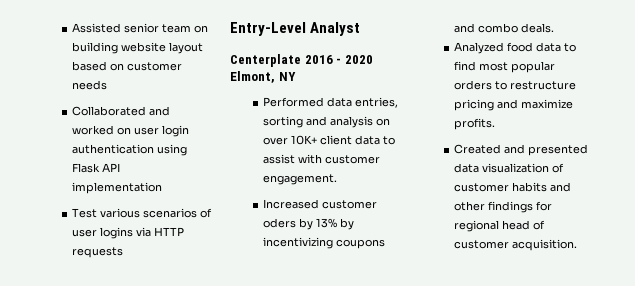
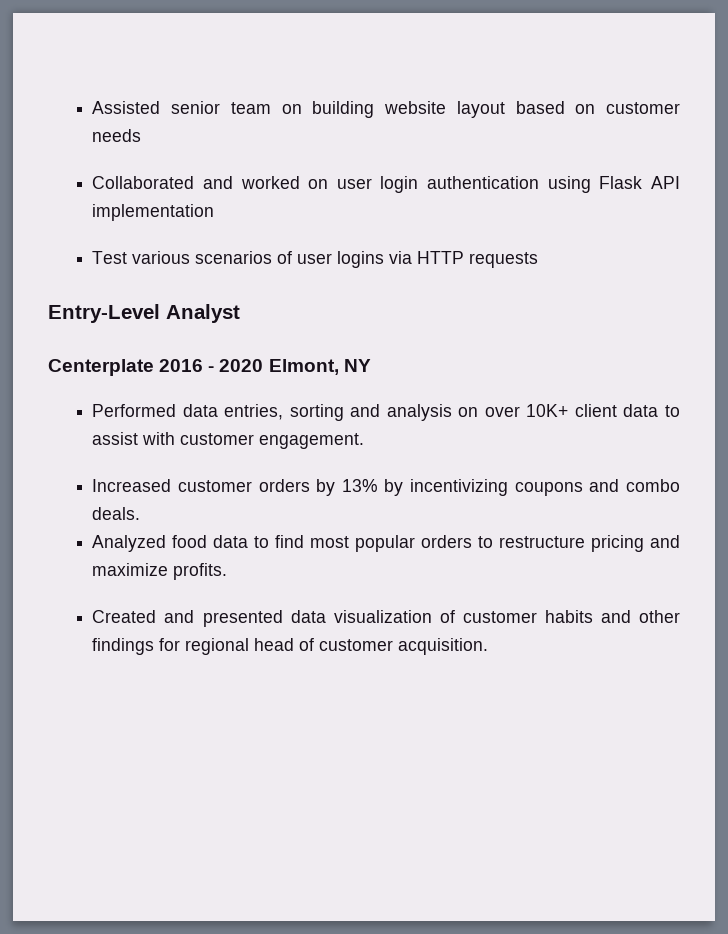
- Increased customer oders by 13% by incentivizing coupons and combo deals.
+ Increased customer orders by 13% by incentivizing coupons and combo deals.

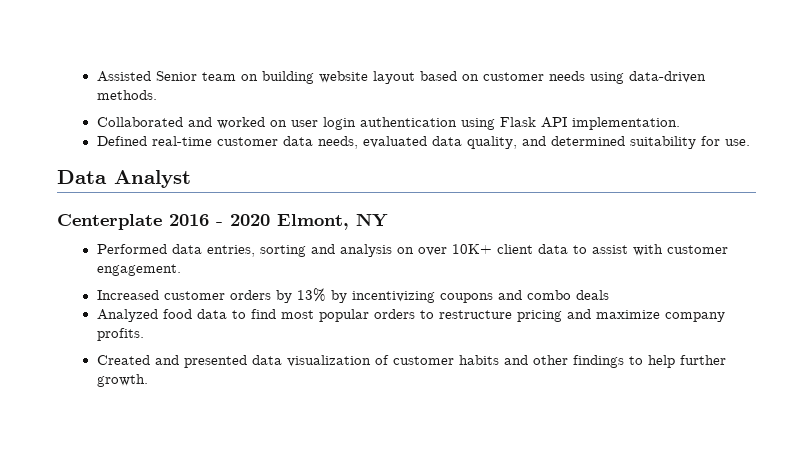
- Assisted senior team on building website layout based on customer needs
+ Assisted Senior team on building website layout based on customer needs using data-driven methods.
- Collaborated and worked on user login authentication using Flask API implementation
- Test various scenarios of user logins via HTTP requests
- Entry-Level Analyst
+ Collaborated and worked on user login authentication using Flask API implementation.
+ Defined real-time customer data needs, evaluated data quality, and determined suitability for use.
+ Data Analyst
- Increased customer orders by 13% by incentivizing coupons and combo deals.
+ Increased customer orders by 13% by incentivizing coupons and combo deals
- Analyzed food data to find most popular orders to restructure pricing and maximize profits.
+ Analyzed food data to find most popular orders to restructure pricing and maximize company profits.
- Created and presented data visualization of customer habits and other findings for regional head of customer acquisition.
+ Created and presented data visualization of customer habits and other findings to help further growth.

